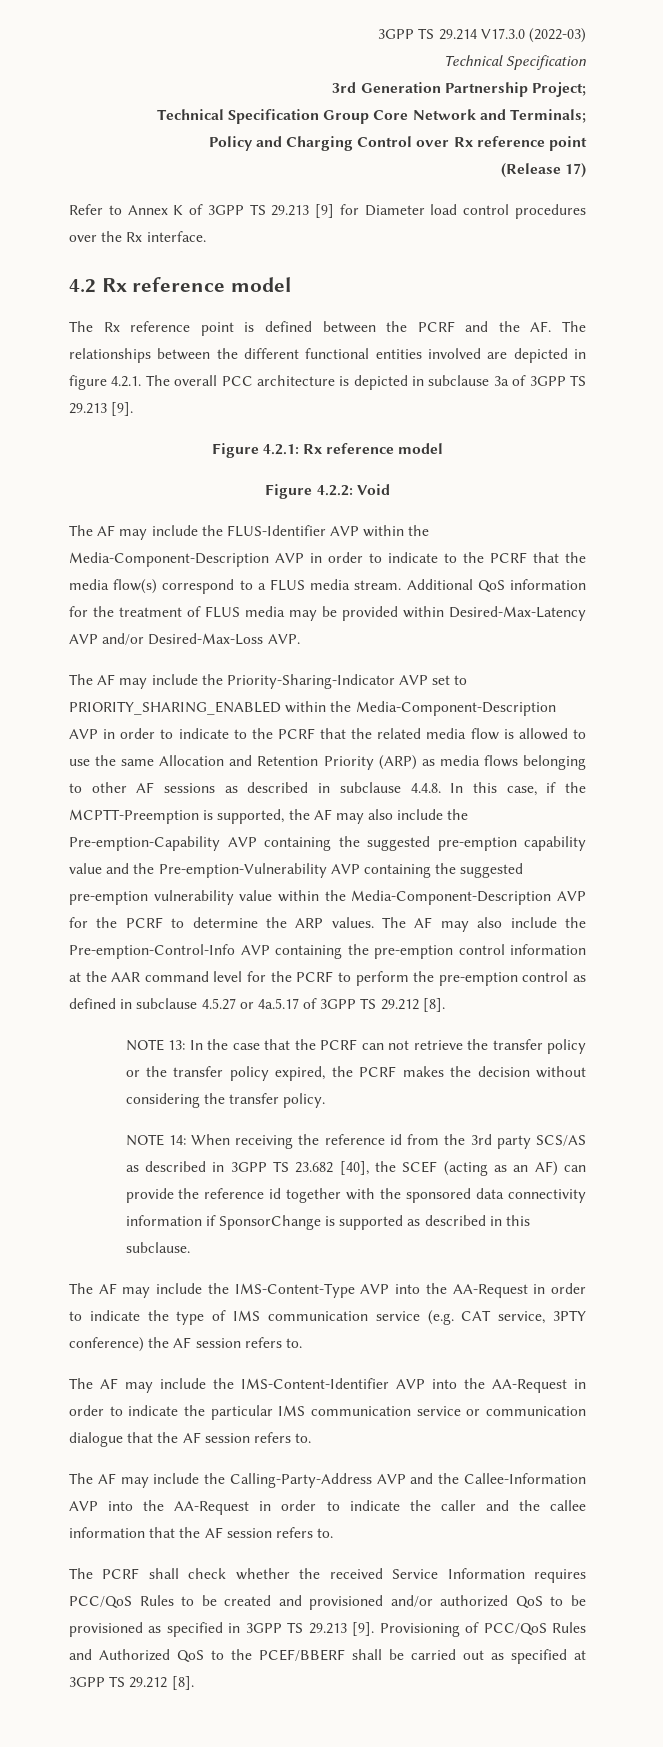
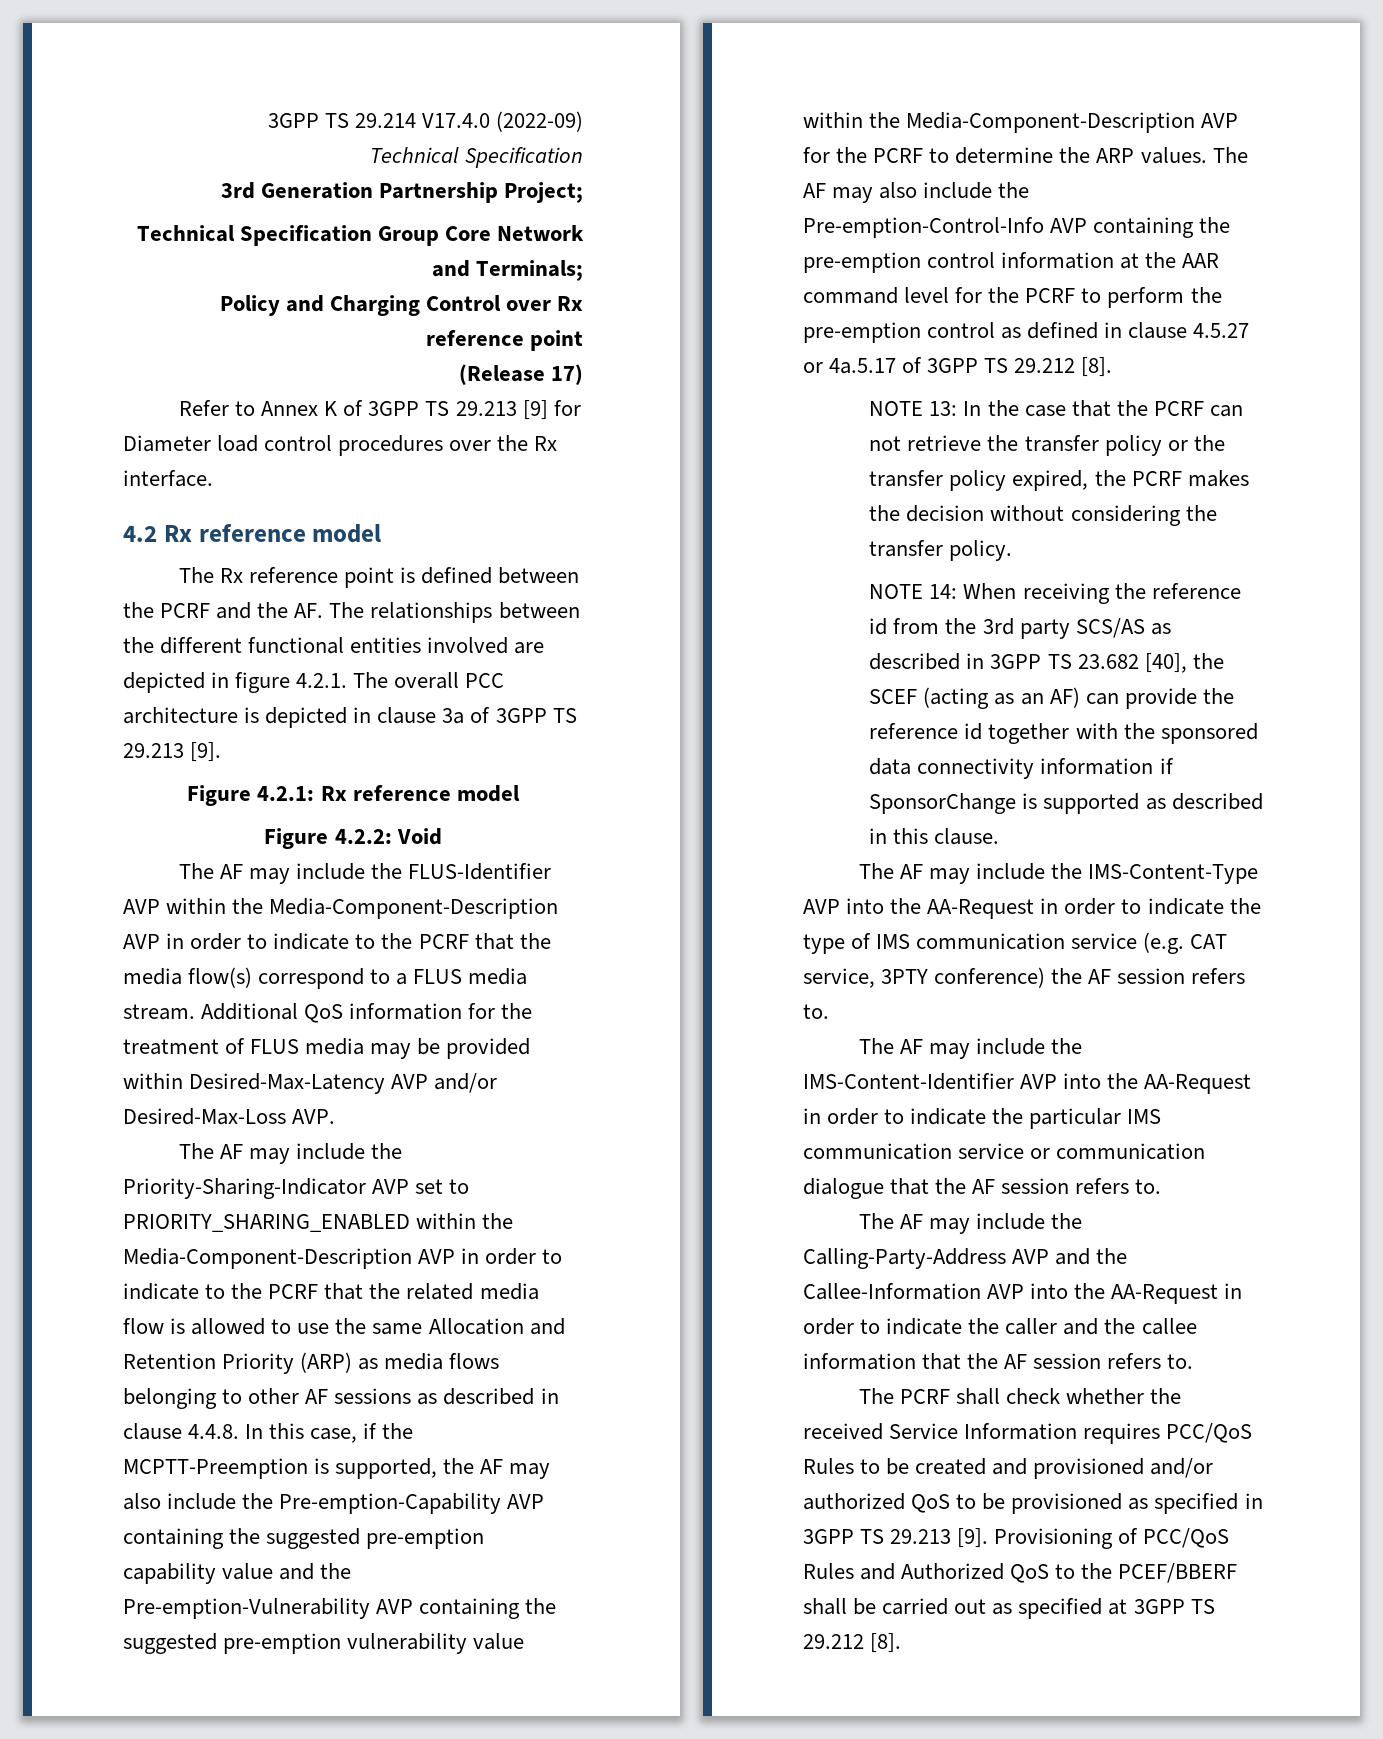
- 3GPP TS 29.214 V17.3.0 (2022-03)
+ 3GPP TS 29.214 V17.4.0 (2022-09)
- The Rx reference point is defined between the PCRF and the AF. The relationships between the different functional entities involved are depicted in figure 4.2.1. The overall PCC architecture is depicted in subclause 3a of 3GPP TS 29.213 [9].
+ The Rx reference point is defined between the PCRF and the AF. The relationships between the different functional entities involved are depicted in figure 4.2.1. The overall PCC architecture is depicted in clause 3a of 3GPP TS 29.213 [9].
- The AF may include the Priority-Sharing-Indicator AVP set to PRIORITY_SHARING_ENABLED within the Media-Component-Description AVP in order to indicate to the PCRF that the related media flow is allowed to use the same Allocation and Retention Priority (ARP) as media flows belonging to other AF sessions as described in subclause 4.4.8. In this case, if the MCPTT-Preemption is supported, the AF may also include the Pre-emption-Capability AVP containing the suggested pre-emption capability value and the Pre-emption-Vulnerability AVP containing the suggested pre-emption vulnerability value within the Media-Component-Description AVP for the PCRF to determine the ARP values.
+ The AF may include the Priority-Sharing-Indicator AVP set to PRIORITY_SHARING_ENABLED within the Media-Component-Description AVP in order to indicate to the PCRF that the related media flow is allowed to use the same Allocation and Retention Priority (ARP) as media flows belonging to other AF sessions as described in clause 4.4.8. In this case, if the MCPTT-Preemption is supported, the AF may also include the Pre-emption-Capability AVP containing the suggested pre-emption capability value and the Pre-emption-Vulnerability AVP containing the suggested pre-emption vulnerability value within the Media-Component-Description AVP for the PCRF to determine the ARP values.
- The AF may also include the Pre-emption-Control-Info AVP containing the pre-emption control information at the AAR command level for the PCRF to perform the pre-emption control as defined in subclause 4.5.27 or 4a.5.17 of 3GPP TS 29.212 [8].
+ The AF may also include the Pre-emption-Control-Info AVP containing the pre-emption control information at the AAR command level for the PCRF to perform the pre-emption control as defined in clause 4.5.27 or 4a.5.17 of 3GPP TS 29.212 [8].
- NOTE 14: When receiving the reference id from the 3rd party SCS/AS as described in 3GPP TS 23.682 [40], the SCEF (acting as an AF) can provide the reference id together with the sponsored data connectivity information if SponsorChange is supported as described in this subclause.
+ NOTE 14: When receiving the reference id from the 3rd party SCS/AS as described in 3GPP TS 23.682 [40], the SCEF (acting as an AF) can provide the reference id together with the sponsored data connectivity information if SponsorChange is supported as described in this clause.

